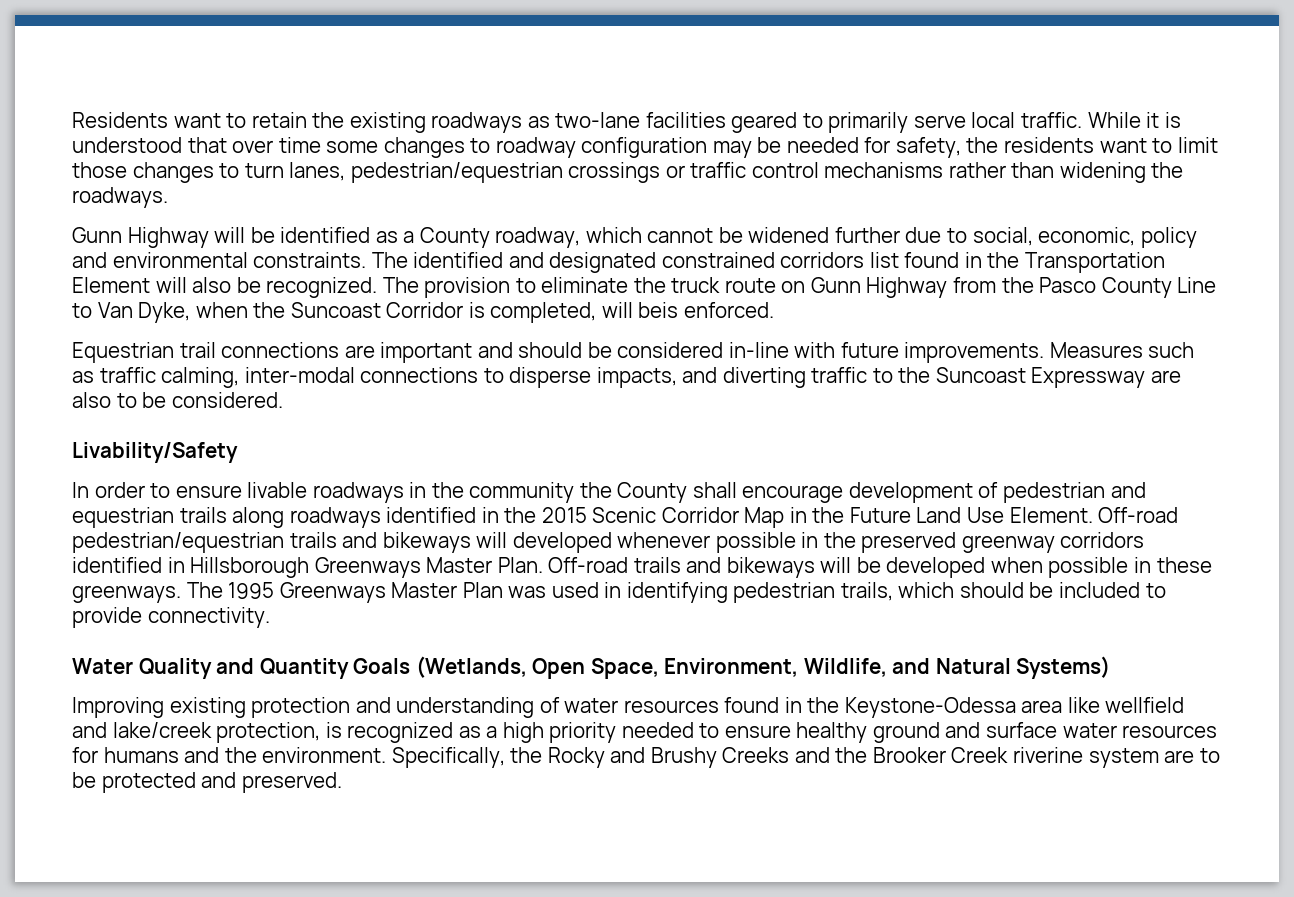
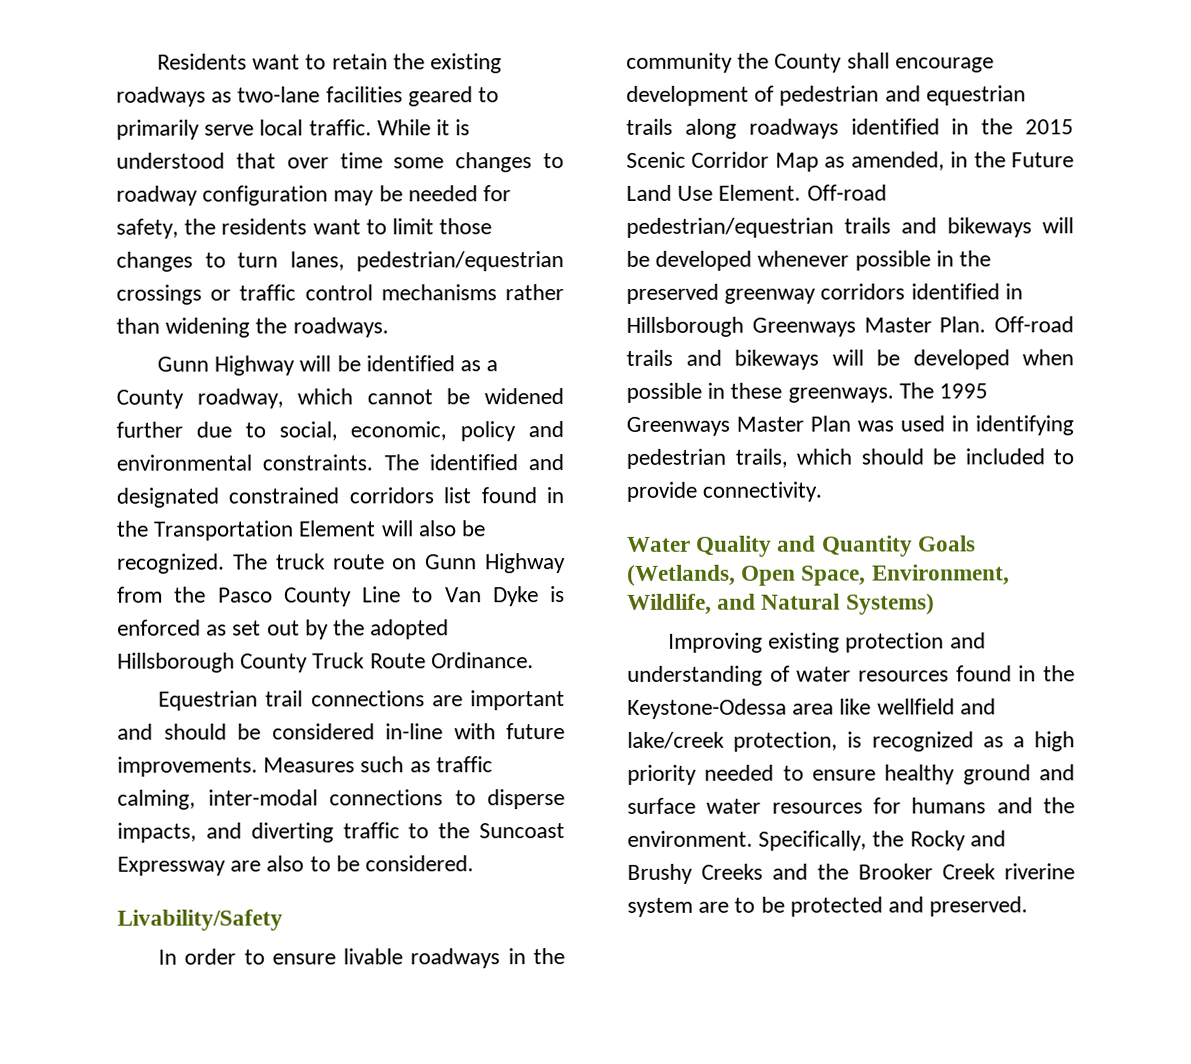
- The provision to eliminate the truck route on Gunn Highway from the Pasco County Line to Van Dyke, when the Suncoast Corridor is completed, will beis enforced.
+ The truck route on Gunn Highway from the Pasco County Line to Van Dyke is enforced as set out by the adopted Hillsborough County Truck Route Ordinance.
- In order to ensure livable roadways in the community the County shall encourage development of pedestrian and equestrian trails along roadways identified in the 2015 Scenic Corridor Map in the Future Land Use Element.
+ In order to ensure livable roadways in the community the County shall encourage development of pedestrian and equestrian trails along roadways identified in the 2015 Scenic Corridor Map as amended, in the Future Land Use Element.
- Off-road pedestrian/equestrian trails and bikeways will developed whenever possible in the preserved greenway corridors identified in Hillsborough Greenways Master Plan.
+ Off-road pedestrian/equestrian trails and bikeways will be developed whenever possible in the preserved greenway corridors identified in Hillsborough Greenways Master Plan.

